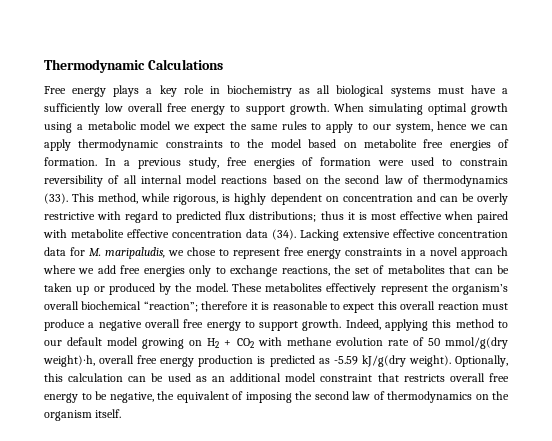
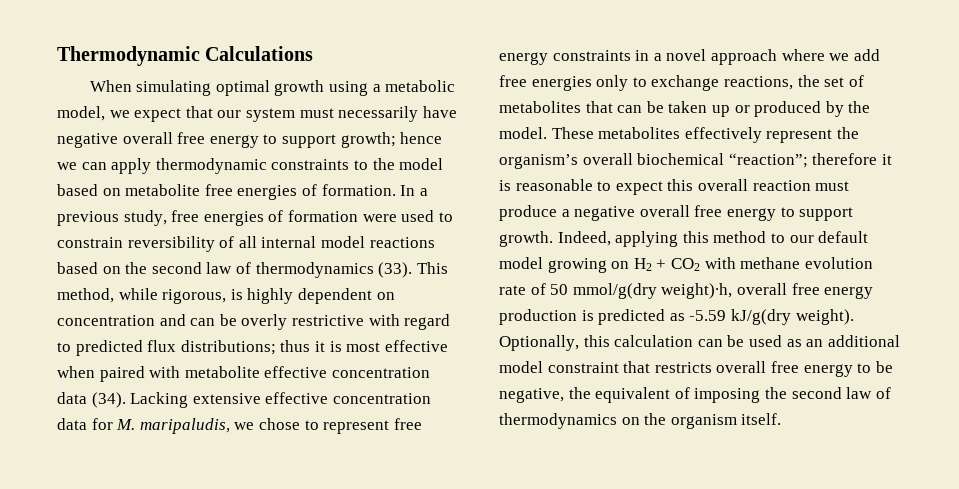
- Free energy plays a key role in biochemistry as all biological systems must have a sufficiently low overall free energy to support growth. When simulating optimal growth using a metabolic model we expect the same rules to apply to our system, hence we can apply thermodynamic constraints to the model based on metabolite free energies of formation.
+ When simulating optimal growth using a metabolic model, we expect that our system must necessarily have negative overall free energy to support growth; hence we can apply thermodynamic constraints to the model based on metabolite free energies of formation.

